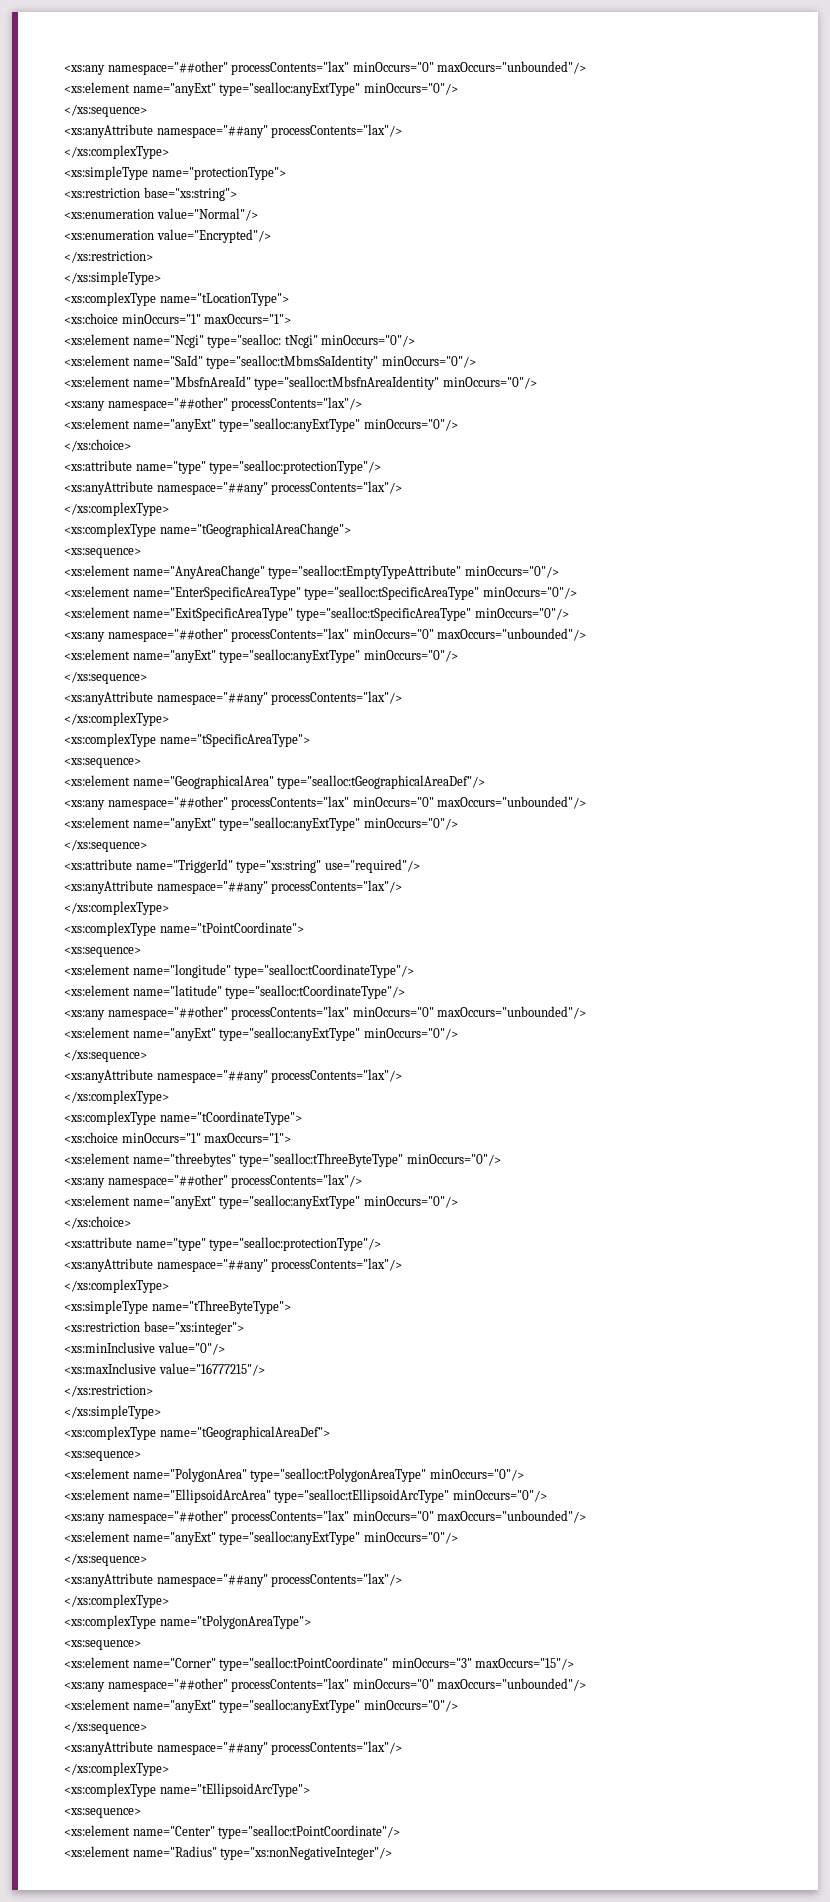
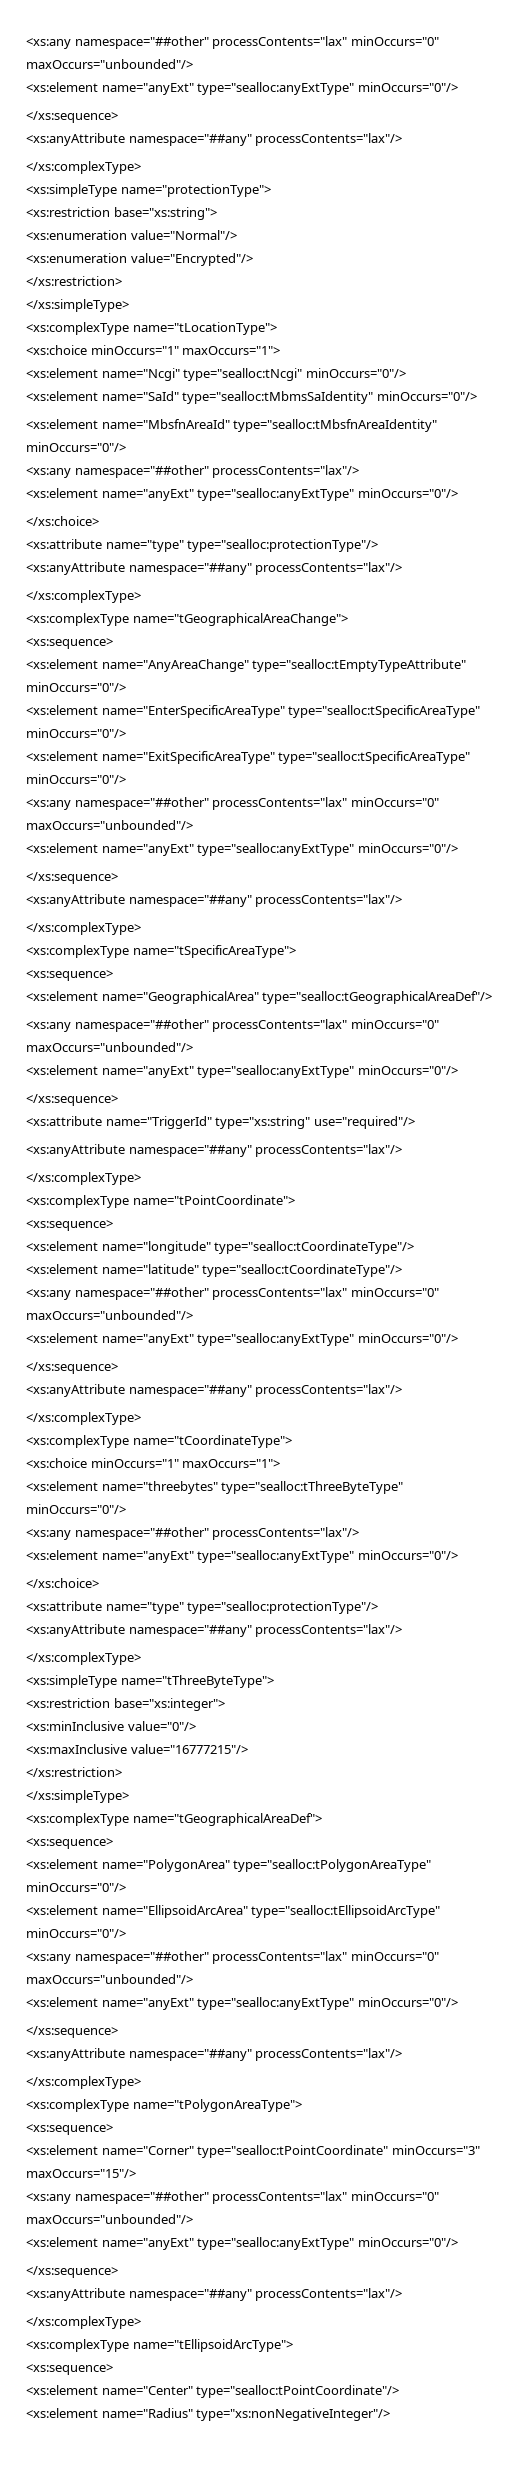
- <xs:element name="Ncgi" type="sealloc: tNcgi" minOccurs="0"/>
+ <xs:element name="Ncgi" type="sealloc:tNcgi" minOccurs="0"/>

